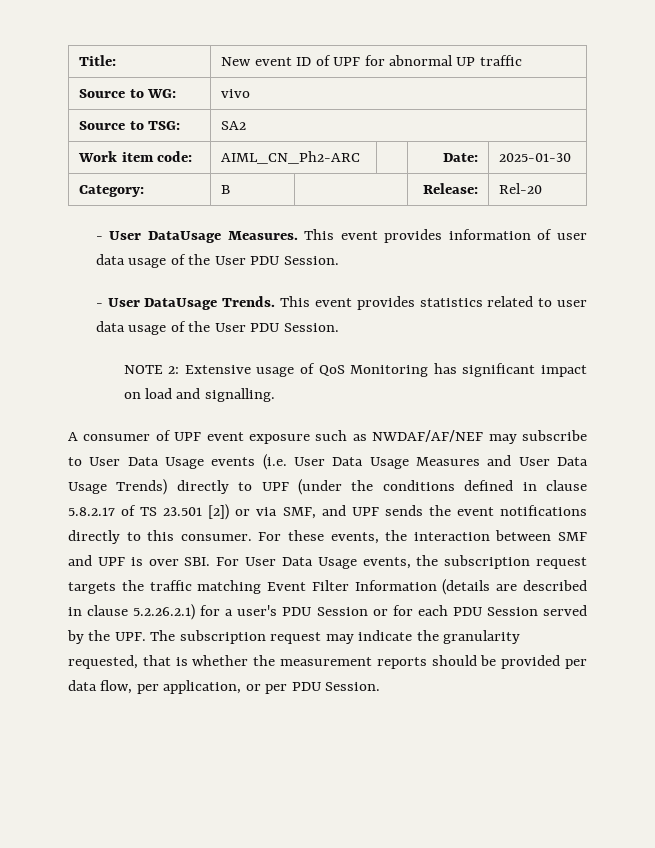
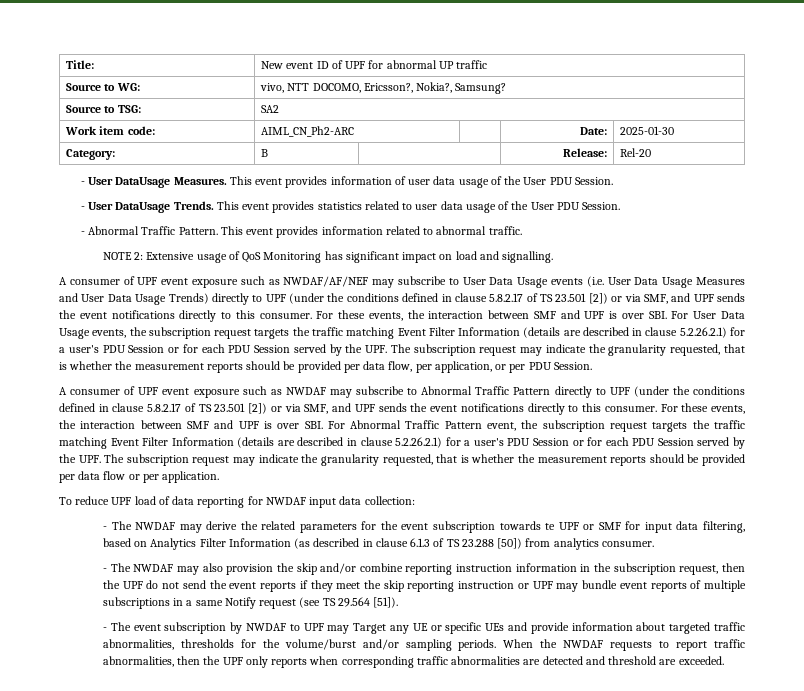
- Source to WG: | vivo
+ Source to WG: | vivo, NTT DOCOMO, Ericsson?, Nokia?, Samsung?
+ - Abnormal Traffic Pattern. This event provides information related to abnormal traffic.
+ A consumer of UPF event exposure such as NWDAF may subscribe to Abnormal Traffic Pattern directly to UPF (under the conditions defined in clause 5.8.2.17 of TS 23.501 [2]) or via SMF, and UPF sends the event notifications directly to this consumer. For these events, the interaction between SMF and UPF is over SBI. For Abnormal Traffic Pattern event, the subscription request targets the traffic matching Event Filter Information (details are described in clause 5.2.26.2.1) for a user's PDU Session or for each PDU Session served by the UPF. The subscription request may indicate the granularity requested, that is whether the measurement reports should be provided per data flow or per application.
+ To reduce UPF load of data reporting for NWDAF input data collection:
+ - The NWDAF may derive the related parameters for the event subscription towards te UPF or SMF for input data filtering, based on Analytics Filter Information (as described in clause 6.1.3 of TS 23.288 [50]) from analytics consumer.
+ - The NWDAF may also provision the skip and/or combine reporting instruction information in the subscription request, then the UPF do not send the event reports if they meet the skip reporting instruction or UPF may bundle event reports of multiple subscriptions in a same Notify request (see TS 29.564 [51]).
+ - The event subscription by NWDAF to UPF may Target any UE or specific UEs and provide information about targeted traffic abnormalities, thresholds for the volume/burst and/or sampling periods. When the NWDAF requests to report traffic abnormalities, then the UPF only reports when corresponding traffic abnormalities are detected and threshold are exceeded.

